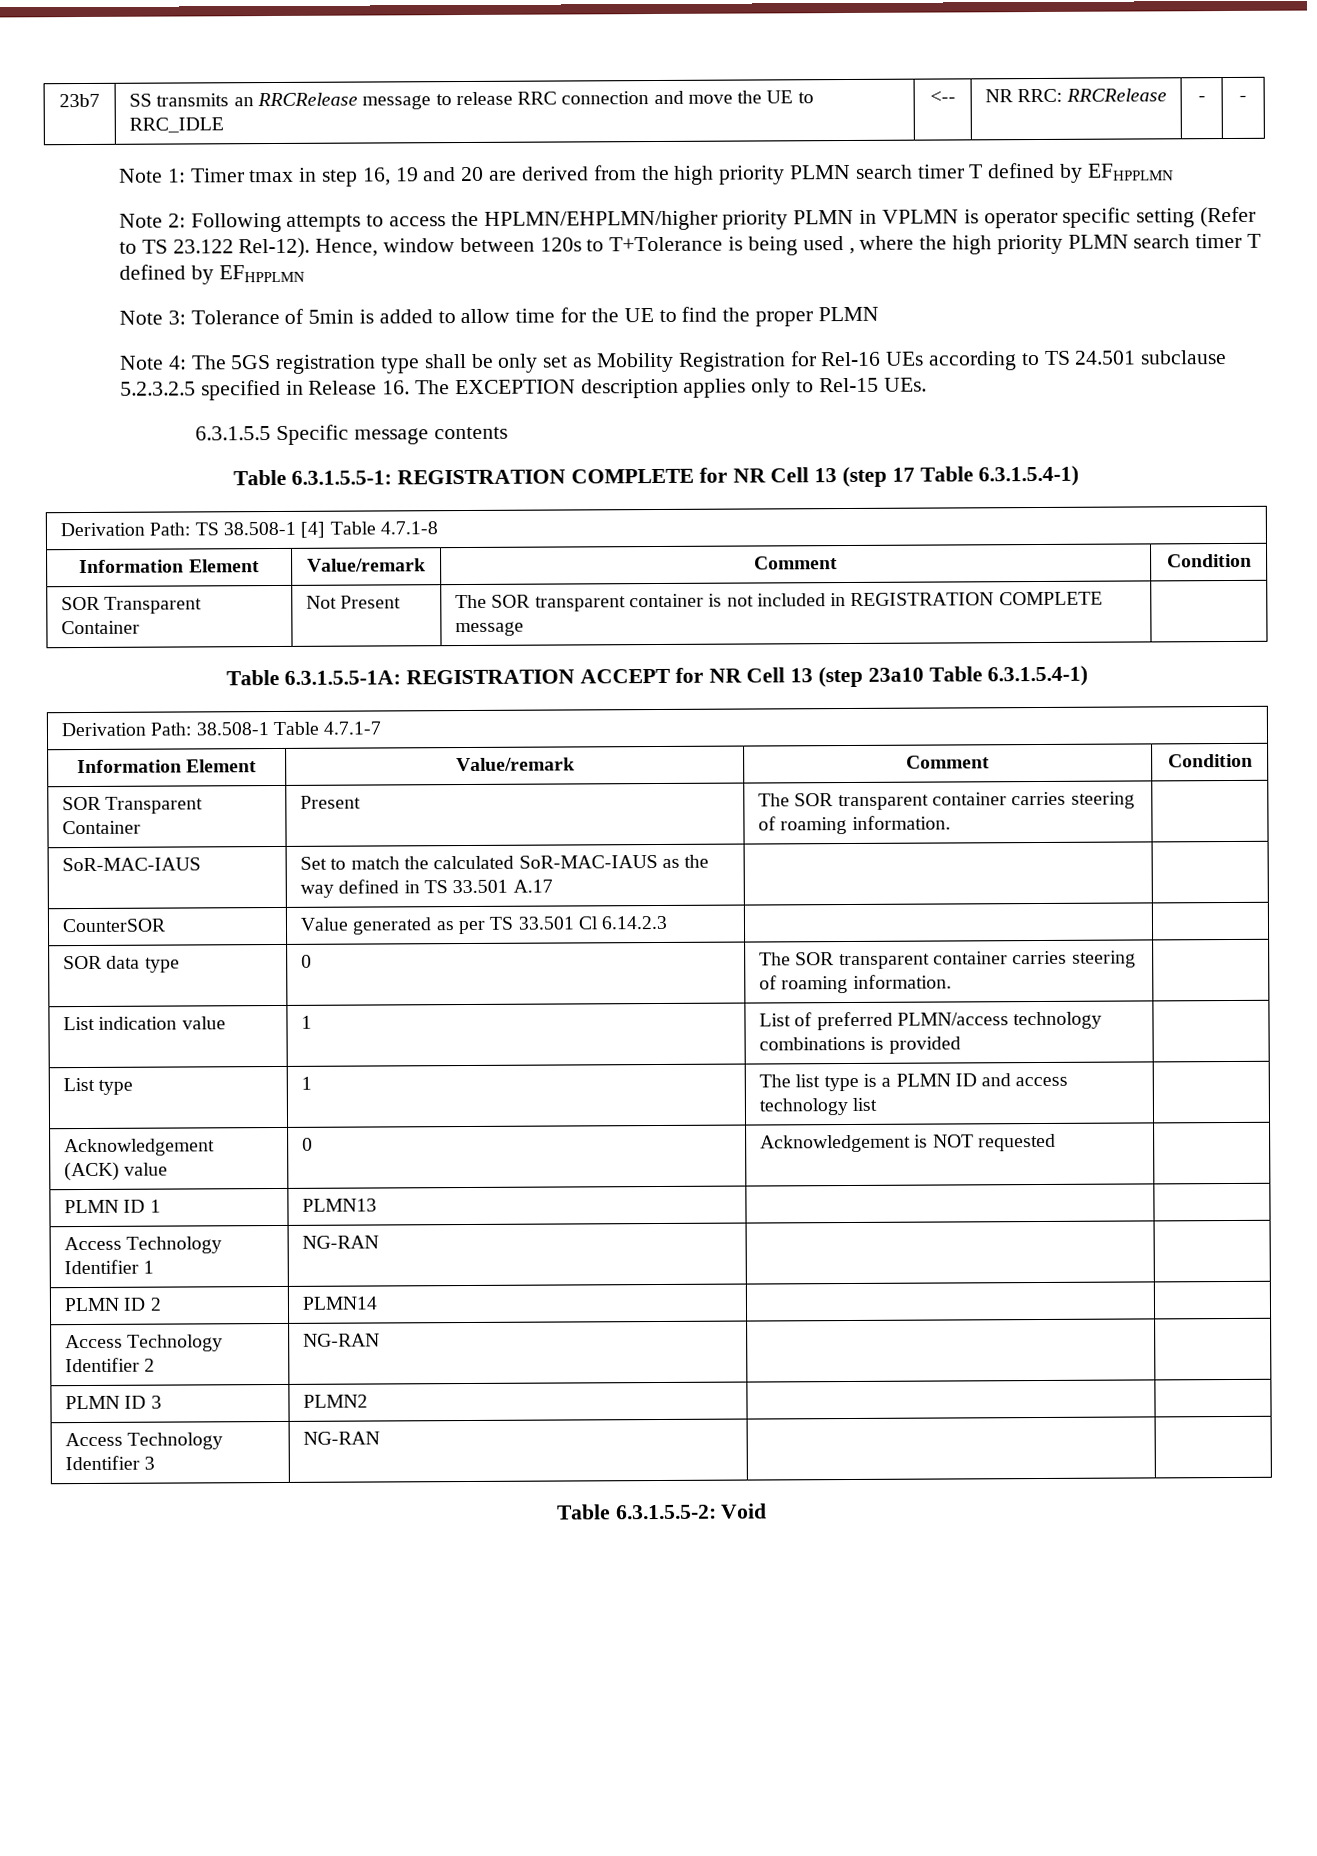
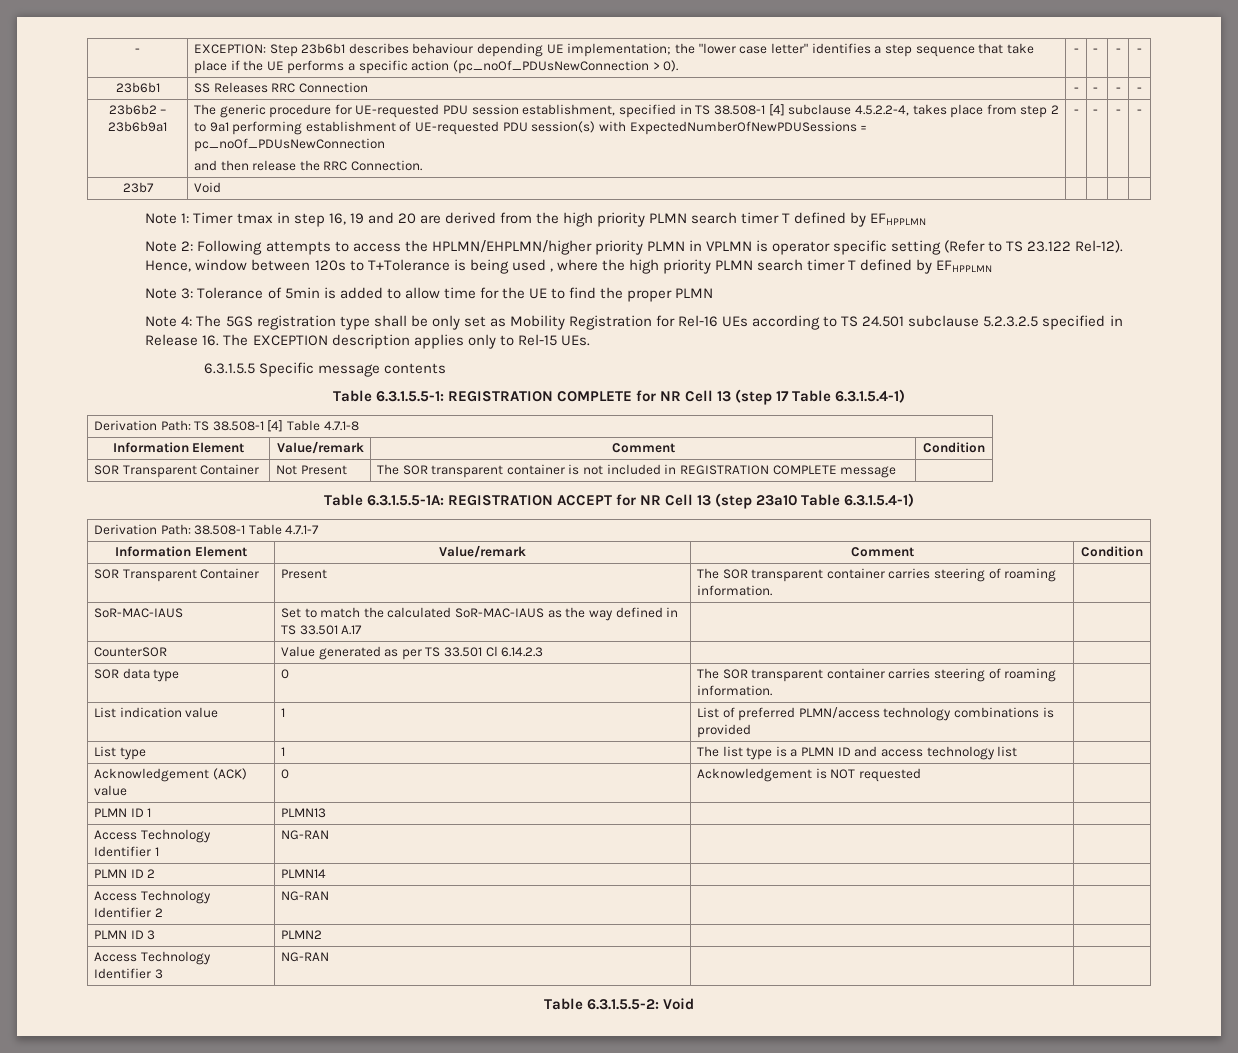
- 23b7 | SS transmits an RRCRelease message to release RRC connection and move the UE to RRC_IDLE | <-- | NR RRC: RRCRelease | - | -
+ - | EXCEPTION: Step 23b6b1 describes behaviour depending UE implementation; the "lower case letter" identifies a step sequence that take place if the UE performs a specific action (pc_noOf_PDUsNewConnection > 0). | - | - | - | -
+ 23b6b1 | SS Releases RRC Connection | - | - | - | -
+ 23b6b2 – 23b6b9a1 | The generic procedure for UE-requested PDU session establishment, specified in TS 38.508-1 [4] subclause 4.5.2.2-4, takes place from step 2 to 9a1 performing establishment of UE-requested PDU session(s) with ExpectedNumberOfNewPDUSessions = pc_noOf_PDUsNewConnection
+ and then release the RRC Connection. | - | - | - | -
+ 23b7 | Void | | | |

